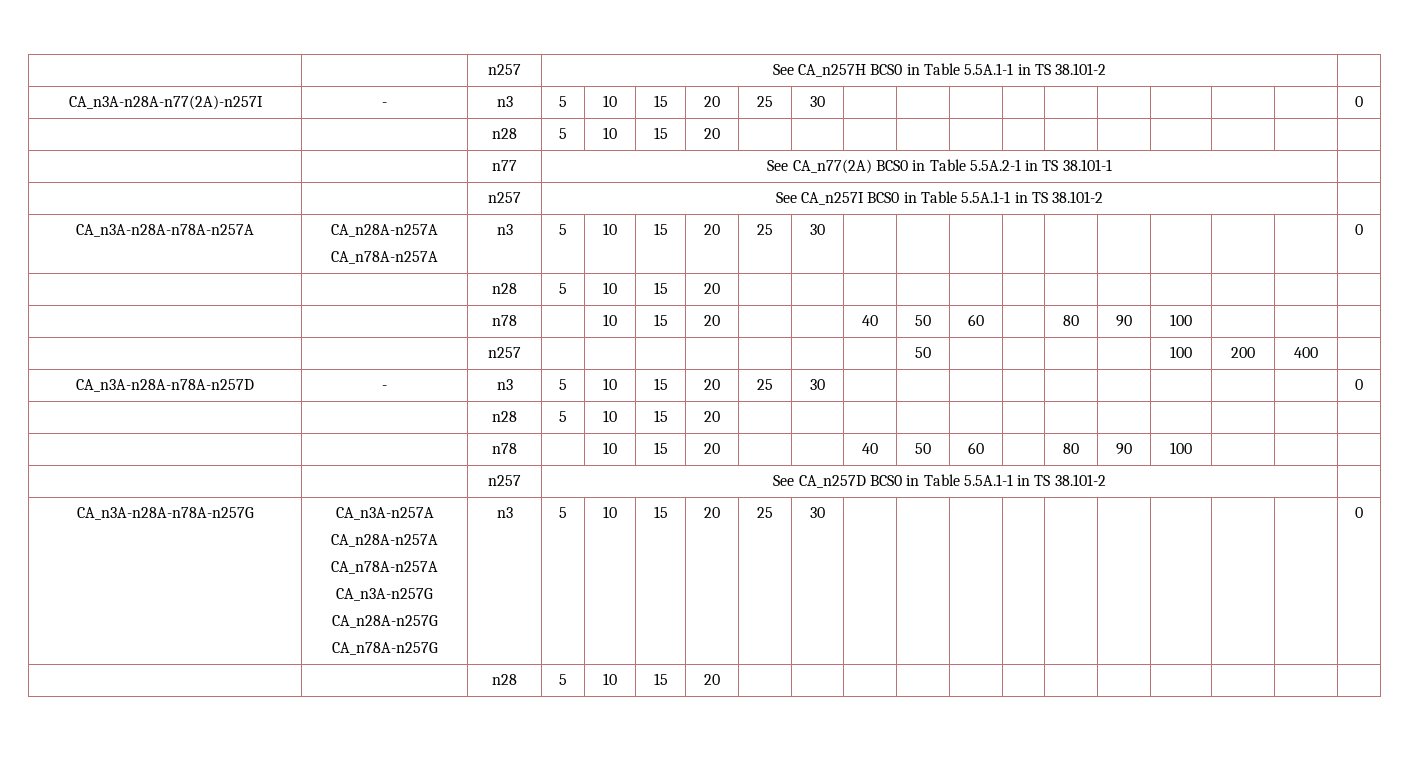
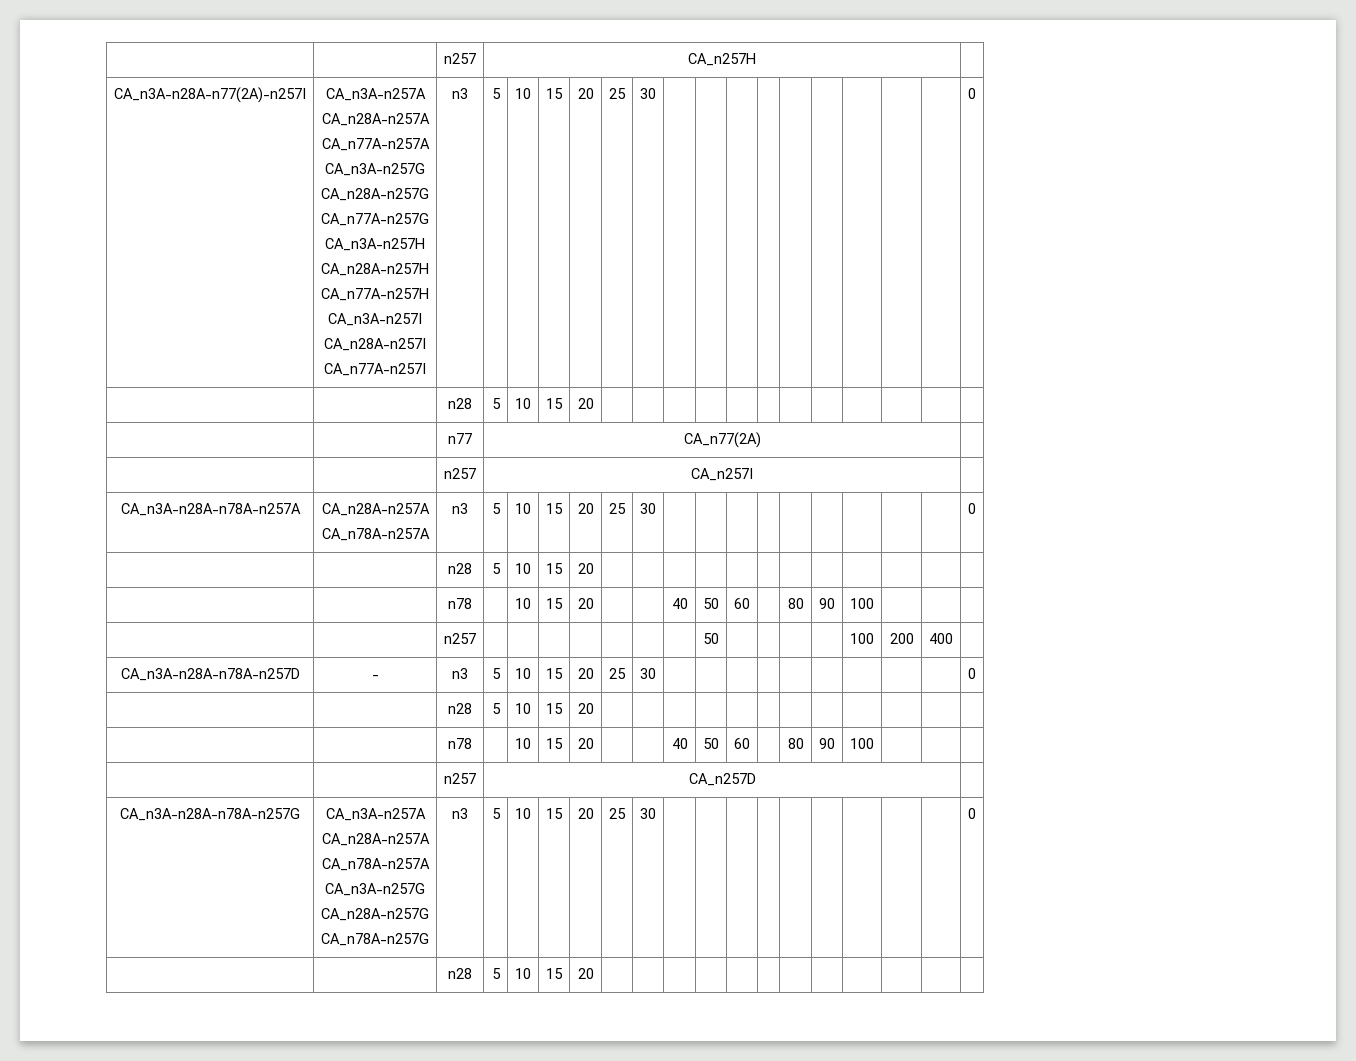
- | | n257 | See CA_n257H BCS0 in Table 5.5A.1-1 in TS 38.101-2 |
- CA_n3A-n28A-n77(2A)-n257I | - | n3 | 5 | 10 | 15 | 20 | 25 | 30 | | | | | | | | | | 0
+ | | n257 | CA_n257H |
+ CA_n3A-n28A-n77(2A)-n257I | CA_n3A-n257A
+ CA_n28A-n257A
+ CA_n77A-n257A
+ CA_n3A-n257G
+ CA_n28A-n257G
+ CA_n77A-n257G
+ CA_n3A-n257H
+ CA_n28A-n257H
+ CA_n77A-n257H
+ CA_n3A-n257I
+ CA_n28A-n257I
+ CA_n77A-n257I | n3 | 5 | 10 | 15 | 20 | 25 | 30 | | | | | | | | | | 0
- | | n77 | See CA_n77(2A) BCS0 in Table 5.5A.2-1 in TS 38.101-1 |
- | | n257 | See CA_n257I BCS0 in Table 5.5A.1-1 in TS 38.101-2 |
+ | | n77 | CA_n77(2A) |
+ | | n257 | CA_n257I |
- | | n257 | See CA_n257D BCS0 in Table 5.5A.1-1 in TS 38.101-2 |
+ | | n257 | CA_n257D |

